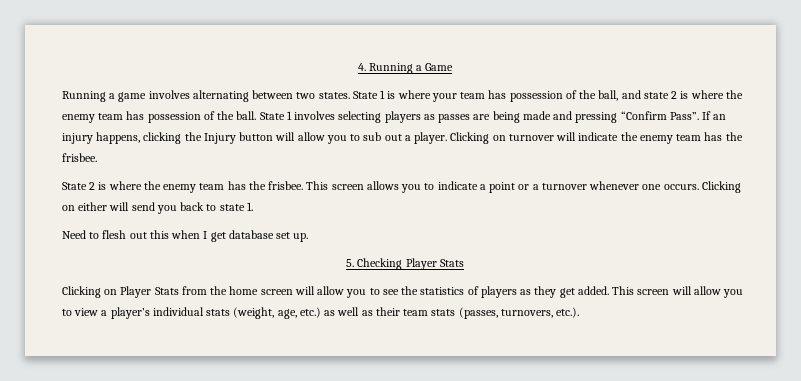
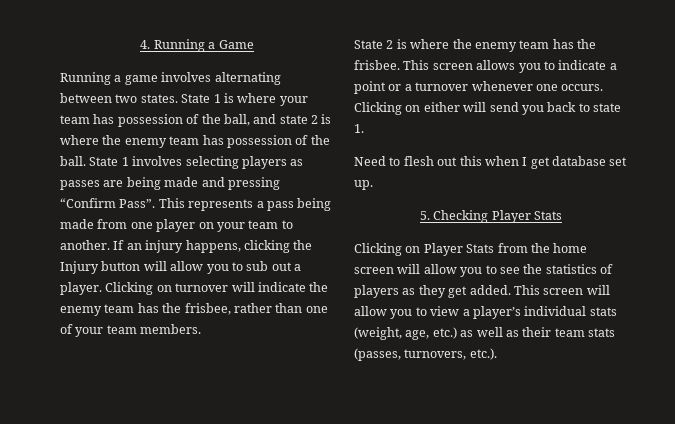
+ This represents a pass being made from one player on your team to another.
- Clicking on turnover will indicate the enemy team has the frisbee.
+ Clicking on turnover will indicate the enemy team has the frisbee, rather than one of your team members.

